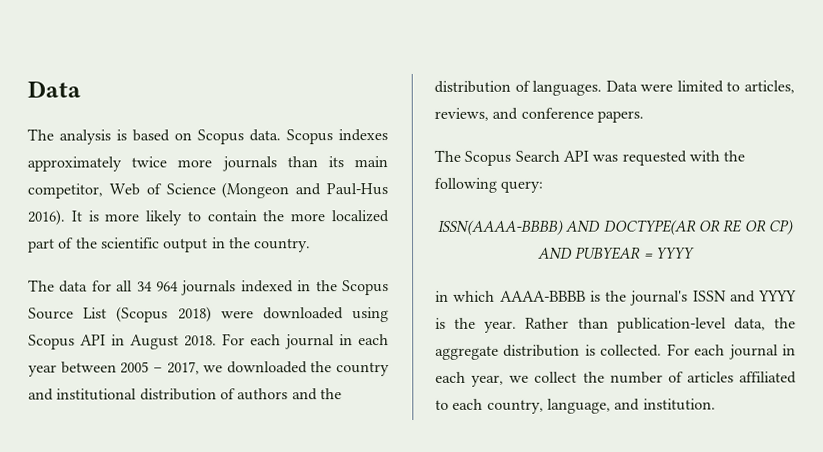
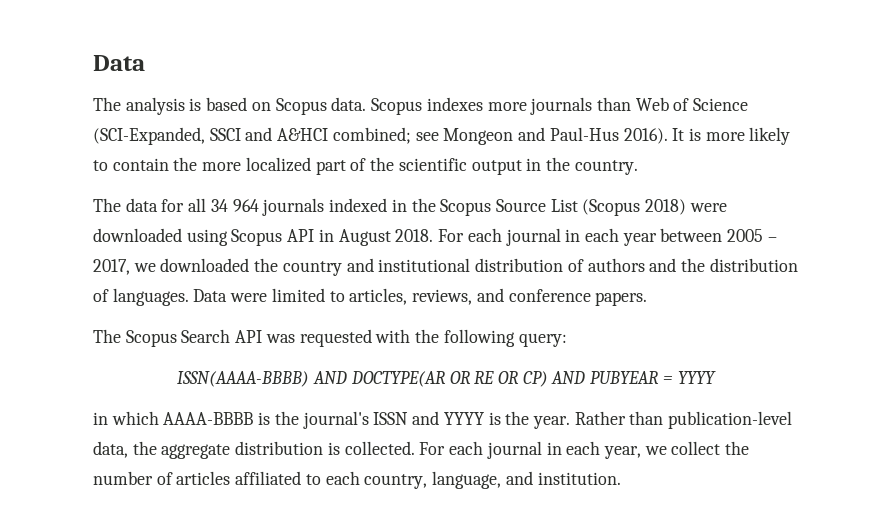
- Scopus indexes approximately twice more journals than its main competitor, Web of Science (Mongeon and Paul-Hus 2016).
+ Scopus indexes more journals than Web of Science (SCI-Expanded, SSCI and A&HCI combined; see Mongeon and Paul-Hus 2016).

